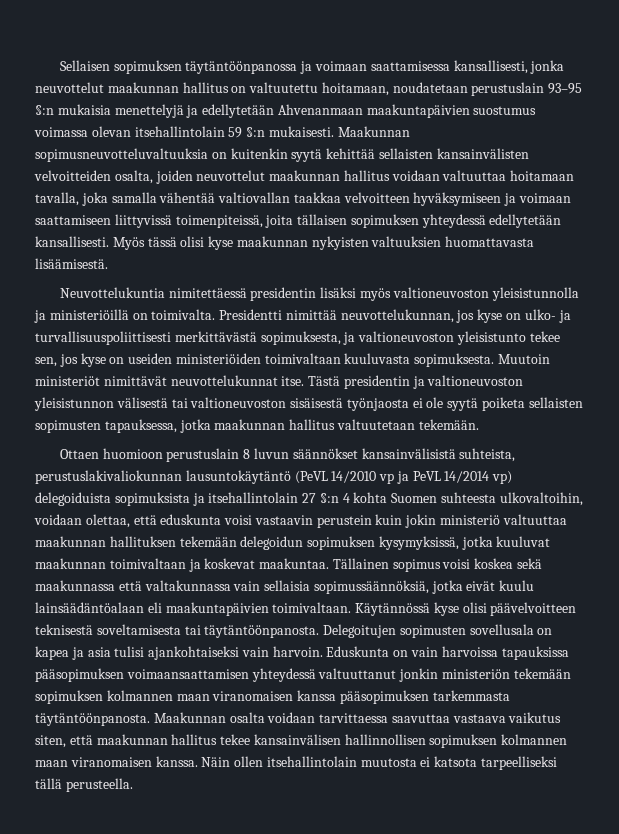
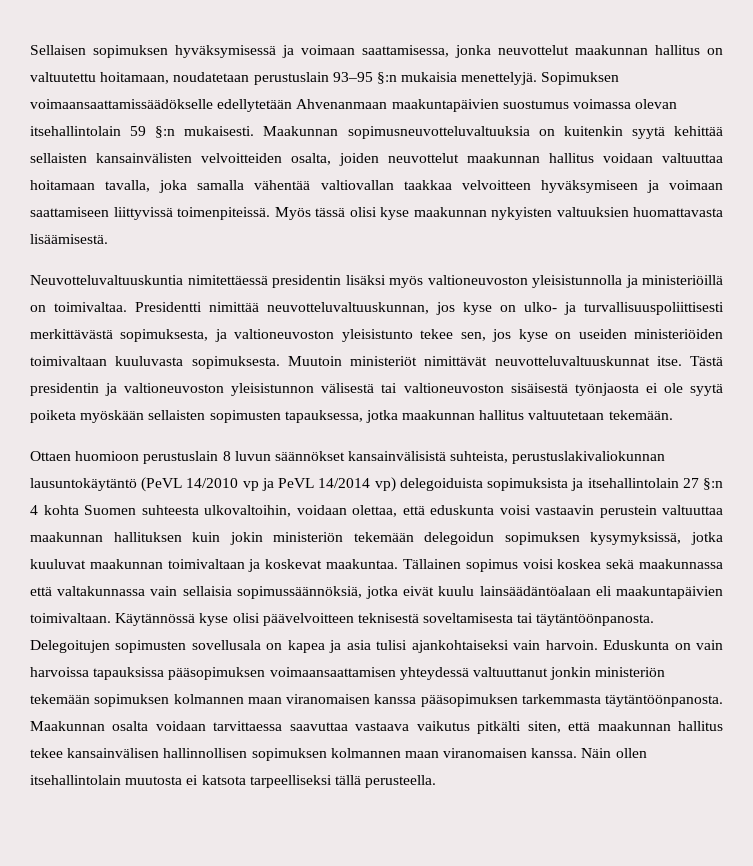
- Sellaisen sopimuksen täytäntöönpanossa ja voimaan saattamisessa kansallisesti, jonka neuvottelut maakunnan hallitus on valtuutettu hoitamaan, noudatetaan perustuslain 93–95 §:n mukaisia menettelyjä ja edellytetään Ahvenanmaan maakuntapäivien suostumus voimassa olevan itsehallintolain 59 §:n mukaisesti.
+ Sellaisen sopimuksen hyväksymisessä ja voimaan saattamisessa, jonka neuvottelut maakunnan hallitus on valtuutettu hoitamaan, noudatetaan perustuslain 93–95 §:n mukaisia menettelyjä. Sopimuksen voimaansaattamissäädökselle edellytetään Ahvenanmaan maakuntapäivien suostumus voimassa olevan itsehallintolain 59 §:n mukaisesti.
- Maakunnan sopimusneuvotteluvaltuuksia on kuitenkin syytä kehittää sellaisten kansainvälisten velvoitteiden osalta, joiden neuvottelut maakunnan hallitus voidaan valtuuttaa hoitamaan tavalla, joka samalla vähentää valtiovallan taakkaa velvoitteen hyväksymiseen ja voimaan saattamiseen liittyvissä toimenpiteissä, joita tällaisen sopimuksen yhteydessä edellytetään kansallisesti.
+ Maakunnan sopimusneuvotteluvaltuuksia on kuitenkin syytä kehittää sellaisten kansainvälisten velvoitteiden osalta, joiden neuvottelut maakunnan hallitus voidaan valtuuttaa hoitamaan tavalla, joka samalla vähentää valtiovallan taakkaa velvoitteen hyväksymiseen ja voimaan saattamiseen liittyvissä toimenpiteissä.
- Neuvottelukuntia nimitettäessä presidentin lisäksi myös valtioneuvoston yleisistunnolla ja ministeriöillä on toimivalta.
+ Neuvotteluvaltuuskuntia nimitettäessä presidentin lisäksi myös valtioneuvoston yleisistunnolla ja ministeriöillä on toimivaltaa.
- Presidentti nimittää neuvottelukunnan, jos kyse on ulko- ja turvallisuuspoliittisesti merkittävästä sopimuksesta, ja valtioneuvoston yleisistunto tekee sen, jos kyse on useiden ministeriöiden toimivaltaan kuuluvasta sopimuksesta.
+ Presidentti nimittää neuvotteluvaltuuskunnan, jos kyse on ulko- ja turvallisuuspoliittisesti merkittävästä sopimuksesta, ja valtioneuvoston yleisistunto tekee sen, jos kyse on useiden ministeriöiden toimivaltaan kuuluvasta sopimuksesta.
- Muutoin ministeriöt nimittävät neuvottelukunnat itse.
+ Muutoin ministeriöt nimittävät neuvotteluvaltuuskunnat itse.
- Tästä presidentin ja valtioneuvoston yleisistunnon välisestä tai valtioneuvoston sisäisestä työnjaosta ei ole syytä poiketa sellaisten sopimusten tapauksessa, jotka maakunnan hallitus valtuutetaan tekemään.
+ Tästä presidentin ja valtioneuvoston yleisistunnon välisestä tai valtioneuvoston sisäisestä työnjaosta ei ole syytä poiketa myöskään sellaisten sopimusten tapauksessa, jotka maakunnan hallitus valtuutetaan tekemään.
- Ottaen huomioon perustuslain 8 luvun säännökset kansainvälisistä suhteista, perustuslakivaliokunnan lausuntokäytäntö (PeVL 14/2010 vp ja PeVL 14/2014 vp) delegoiduista sopimuksista ja itsehallintolain 27 §:n 4 kohta Suomen suhteesta ulkovaltoihin, voidaan olettaa, että eduskunta voisi vastaavin perustein kuin jokin ministeriö valtuuttaa maakunnan hallituksen tekemään delegoidun sopimuksen kysymyksissä, jotka kuuluvat maakunnan toimivaltaan ja koskevat maakuntaa.
+ Ottaen huomioon perustuslain 8 luvun säännökset kansainvälisistä suhteista, perustuslakivaliokunnan lausuntokäytäntö (PeVL 14/2010 vp ja PeVL 14/2014 vp) delegoiduista sopimuksista ja itsehallintolain 27 §:n 4 kohta Suomen suhteesta ulkovaltoihin, voidaan olettaa, että eduskunta voisi vastaavin perustein valtuuttaa maakunnan hallituksen kuin jokin ministeriön tekemään delegoidun sopimuksen kysymyksissä, jotka kuuluvat maakunnan toimivaltaan ja koskevat maakuntaa.
- Maakunnan osalta voidaan tarvittaessa saavuttaa vastaava vaikutus siten, että maakunnan hallitus tekee kansainvälisen hallinnollisen sopimuksen kolmannen maan viranomaisen kanssa.
+ Maakunnan osalta voidaan tarvittaessa saavuttaa vastaava vaikutus pitkälti siten, että maakunnan hallitus tekee kansainvälisen hallinnollisen sopimuksen kolmannen maan viranomaisen kanssa.

